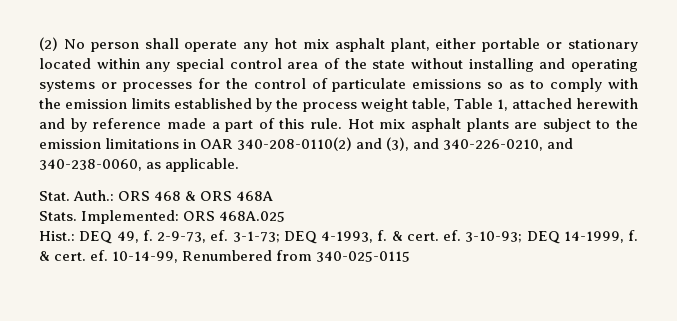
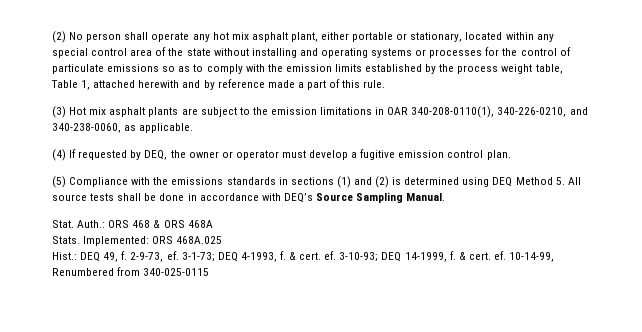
- (2) No person shall operate any hot mix asphalt plant, either portable or stationary located within any special control area of the state without installing and operating systems or processes for the control of particulate emissions so as to comply with the emission limits established by the process weight table, Table 1, attached herewith and by reference made a part of this rule. Hot mix asphalt plants are subject to the emission limitations in OAR 340-208-0110(2) and (3), and 340-226-0210, and 340-238-0060, as applicable.
+ (2) No person shall operate any hot mix asphalt plant, either portable or stationary, located within any special control area of the state without installing and operating systems or processes for the control of particulate emissions so as to comply with the emission limits established by the process weight table, Table 1, attached herewith and by reference made a part of this rule.
+ (3) Hot mix asphalt plants are subject to the emission limitations in OAR 340-208-0110(1), 340-226-0210, and 340-238-0060, as applicable.
+ (4) If requested by DEQ, the owner or operator must develop a fugitive emission control plan.
+ (5) Compliance with the emissions standards in sections (1) and (2) is determined using DEQ Method 5. All source tests shall be done in accordance with DEQ’s Source Sampling Manual.

